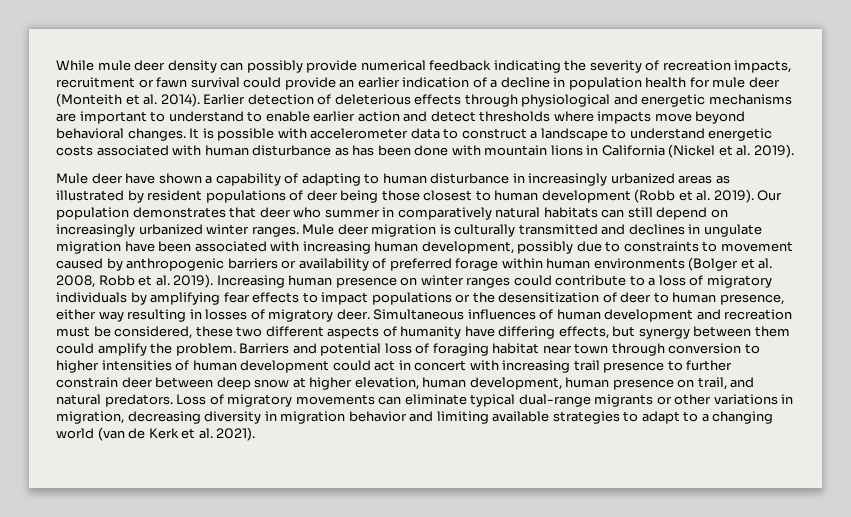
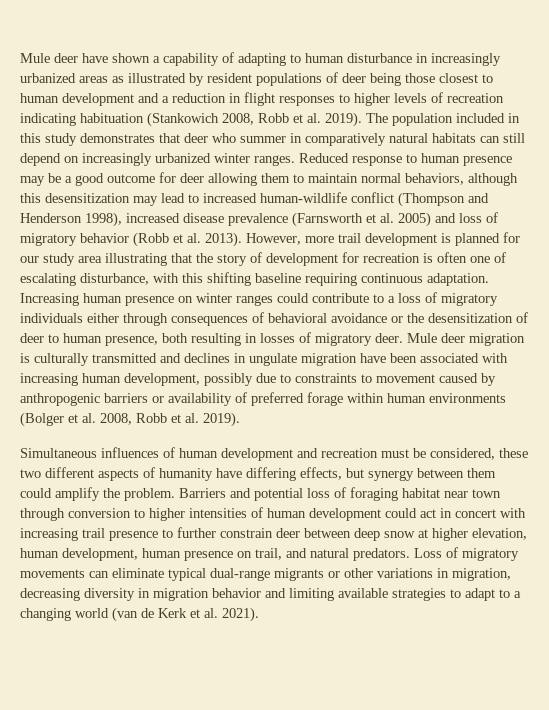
- While mule deer density can possibly provide numerical feedback indicating the severity of recreation impacts, recruitment or fawn survival could provide an earlier indication of a decline in population health for mule deer (Monteith et al. 2014). Earlier detection of deleterious effects through physiological and energetic mechanisms are important to understand to enable earlier action and detect thresholds where impacts move beyond behavioral changes. It is possible with accelerometer data to construct a landscape to understand energetic costs associated with human disturbance as has been done with mountain lions in California (Nickel et al. 2019).
- Mule deer have shown a capability of adapting to human disturbance in increasingly urbanized areas as illustrated by resident populations of deer being those closest to human development (Robb et al. 2019). Our population demonstrates that deer who summer in comparatively natural habitats can still depend on increasingly urbanized winter ranges.
+ Mule deer have shown a capability of adapting to human disturbance in increasingly urbanized areas as illustrated by resident populations of deer being those closest to human development and a reduction in flight responses to higher levels of recreation indicating habituation (Stankowich 2008, Robb et al. 2019). The population included in this study demonstrates that deer who summer in comparatively natural habitats can still depend on increasingly urbanized winter ranges.
+ Reduced response to human presence may be a good outcome for deer allowing them to maintain normal behaviors, although this desensitization may lead to increased human-wildlife conflict (Thompson and Henderson 1998), increased disease prevalence (Farnsworth et al. 2005) and loss of migratory behavior (Robb et al. 2013). However, more trail development is planned for our study area illustrating that the story of development for recreation is often one of escalating disturbance, with this shifting baseline requiring continuous adaptation. Increasing human presence on winter ranges could contribute to a loss of migratory individuals either through consequences of behavioral avoidance or the desensitization of deer to human presence, both resulting in losses of migratory deer.
- Mule deer migration is culturally transmitted and declines in ungulate migration have been associated with increasing human development, possibly due to constraints to movement caused by anthropogenic barriers or availability of preferred forage within human environments (Bolger et al. 2008, Robb et al. 2019). Increasing human presence on winter ranges could contribute to a loss of migratory individuals by amplifying fear effects to impact populations or the desensitization of deer to human presence, either way resulting in losses of migratory deer. Simultaneous influences of human development and recreation must be considered, these two different aspects of humanity have differing effects, but synergy between them could amplify the problem.
+ Mule deer migration is culturally transmitted and declines in ungulate migration have been associated with increasing human development, possibly due to constraints to movement caused by anthropogenic barriers or availability of preferred forage within human environments (Bolger et al. 2008, Robb et al. 2019).
+ Simultaneous influences of human development and recreation must be considered, these two different aspects of humanity have differing effects, but synergy between them could amplify the problem.

